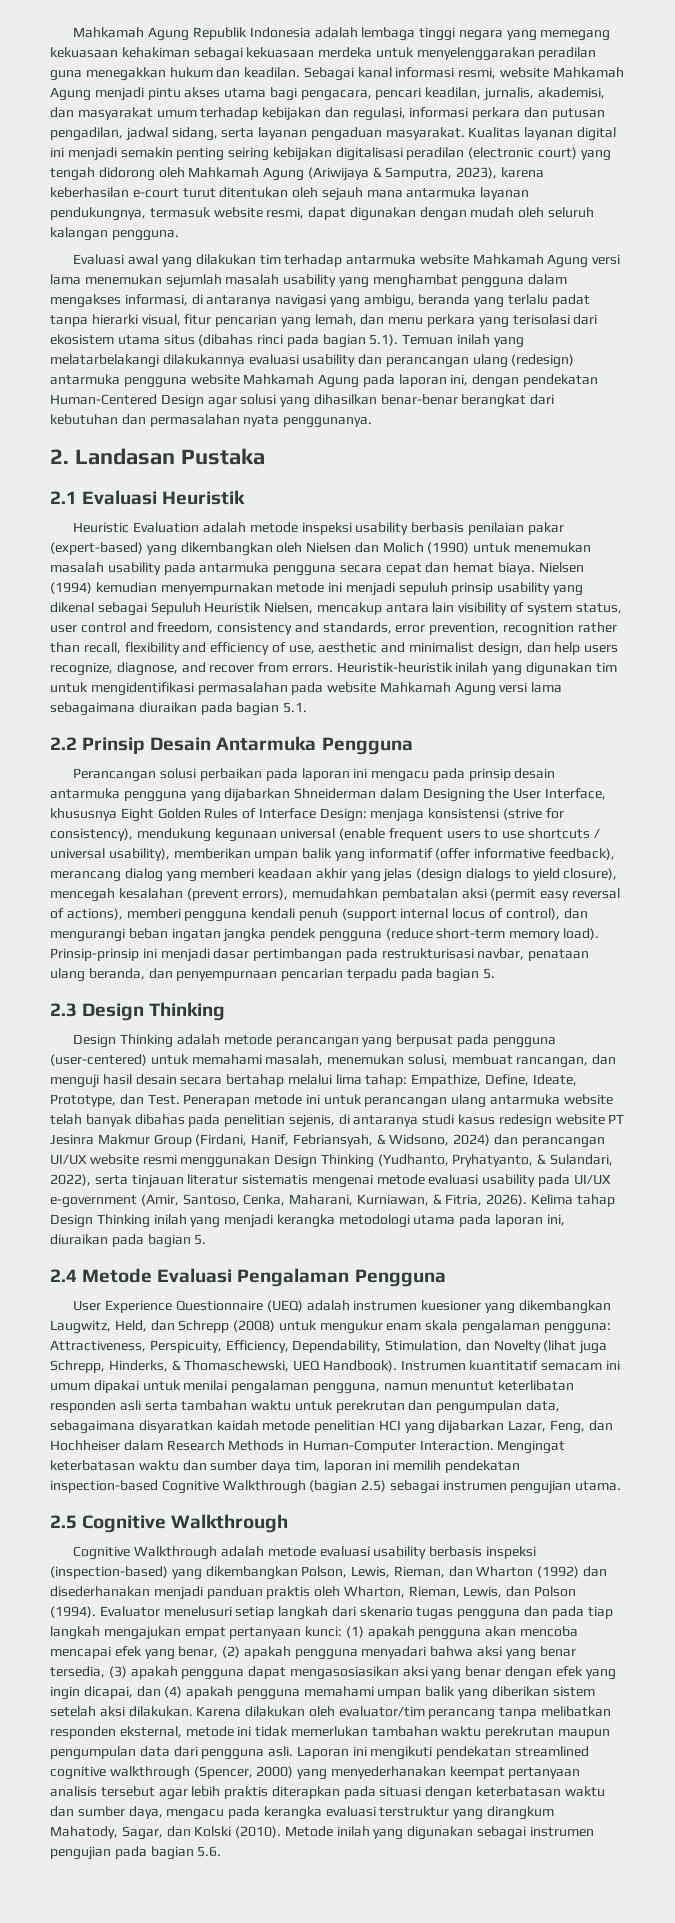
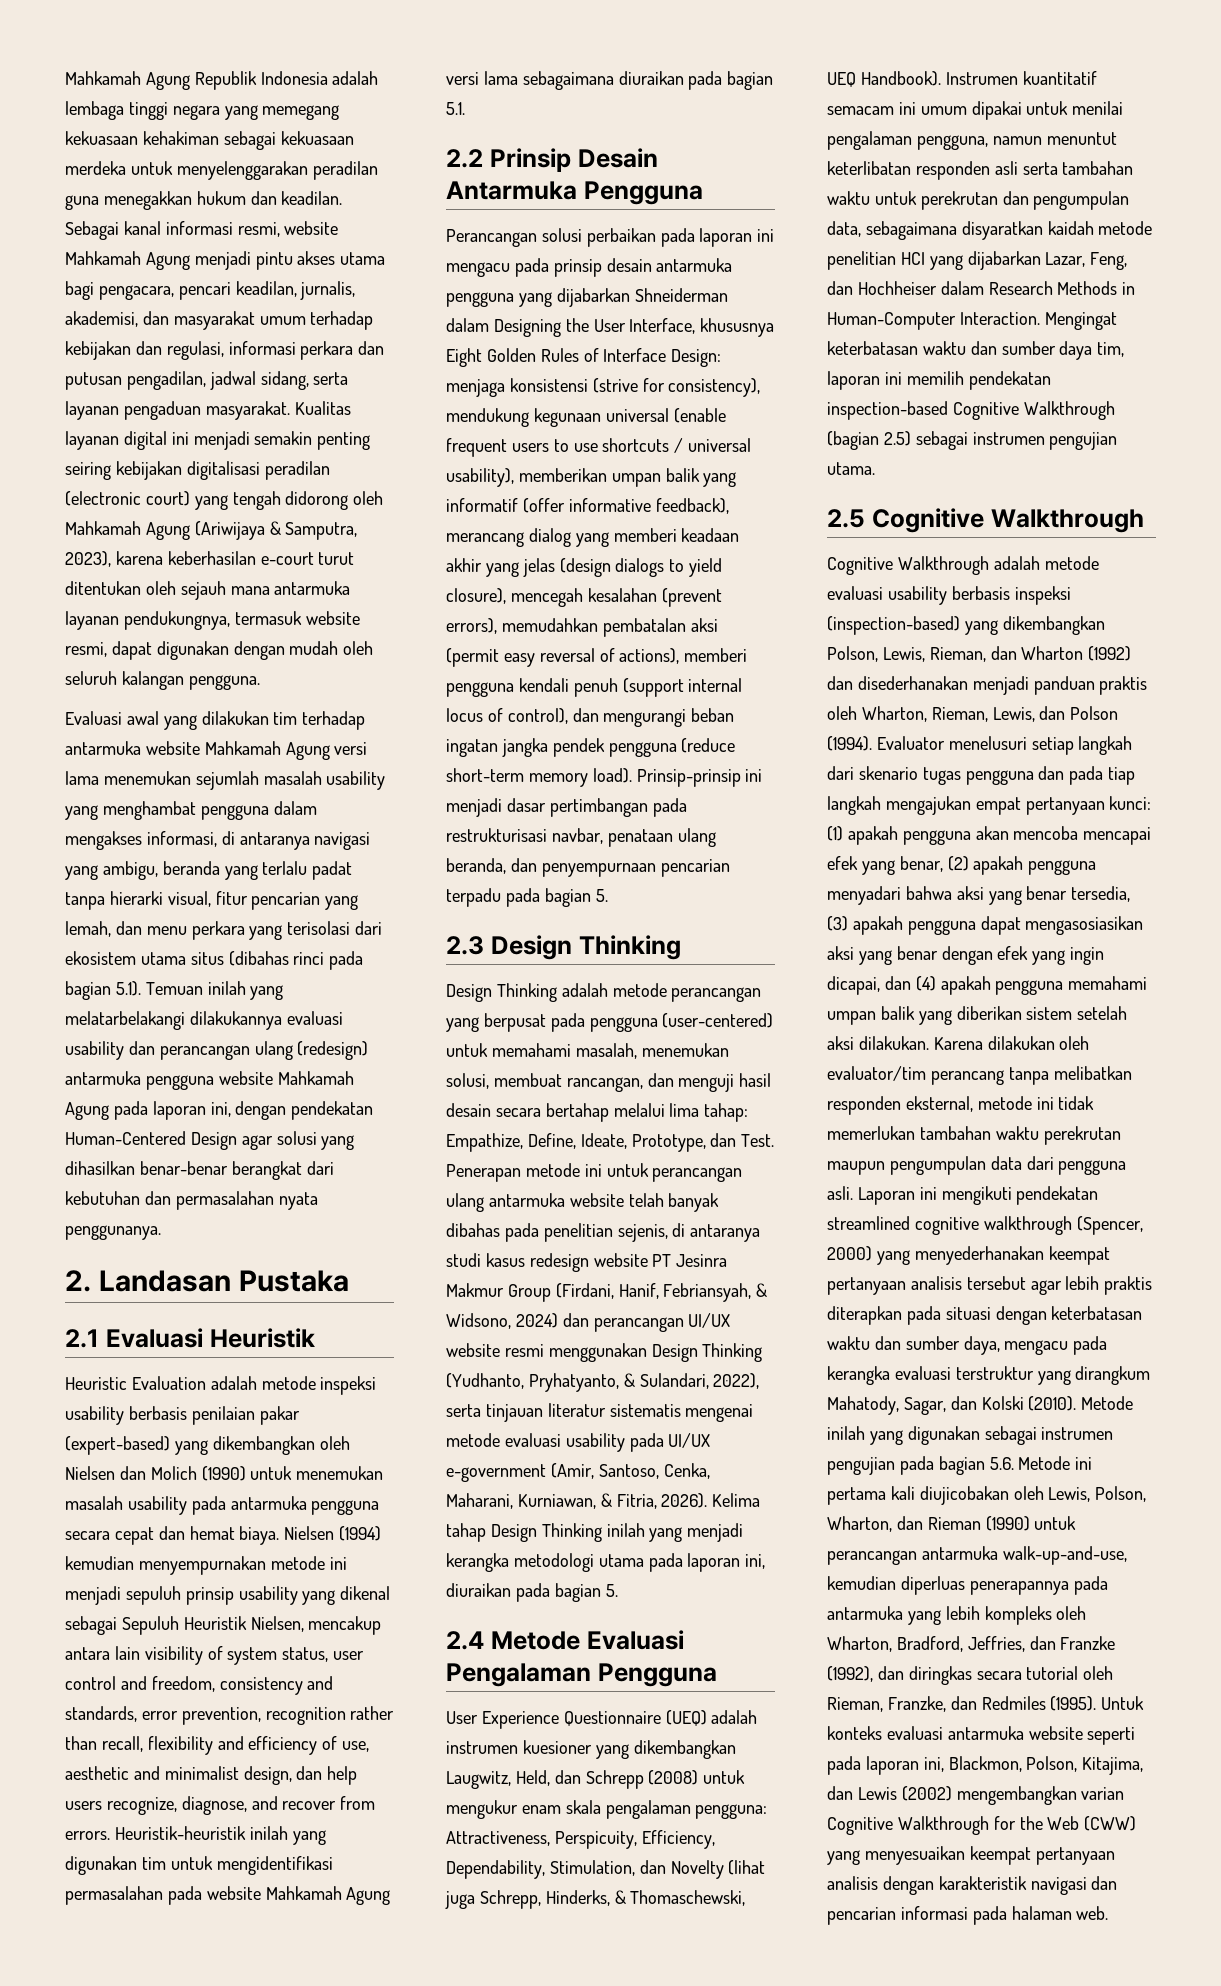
- Metode inilah yang digunakan sebagai instrumen pengujian pada bagian 5.6.
+ Metode inilah yang digunakan sebagai instrumen pengujian pada bagian 5.6. Metode ini pertama kali diujicobakan oleh Lewis, Polson, Wharton, dan Rieman (1990) untuk perancangan antarmuka walk-up-and-use, kemudian diperluas penerapannya pada antarmuka yang lebih kompleks oleh Wharton, Bradford, Jeffries, dan Franzke (1992), dan diringkas secara tutorial oleh Rieman, Franzke, dan Redmiles (1995). Untuk konteks evaluasi antarmuka website seperti pada laporan ini, Blackmon, Polson, Kitajima, dan Lewis (2002) mengembangkan varian Cognitive Walkthrough for the Web (CWW) yang menyesuaikan keempat pertanyaan analisis dengan karakteristik navigasi dan pencarian informasi pada halaman web.

